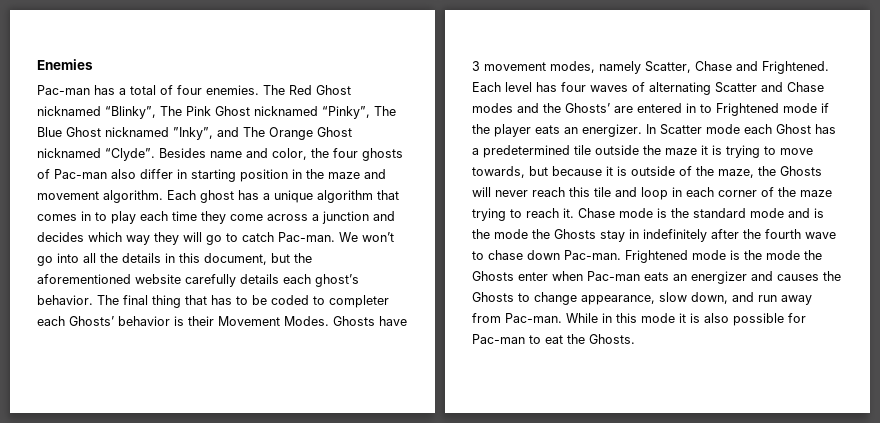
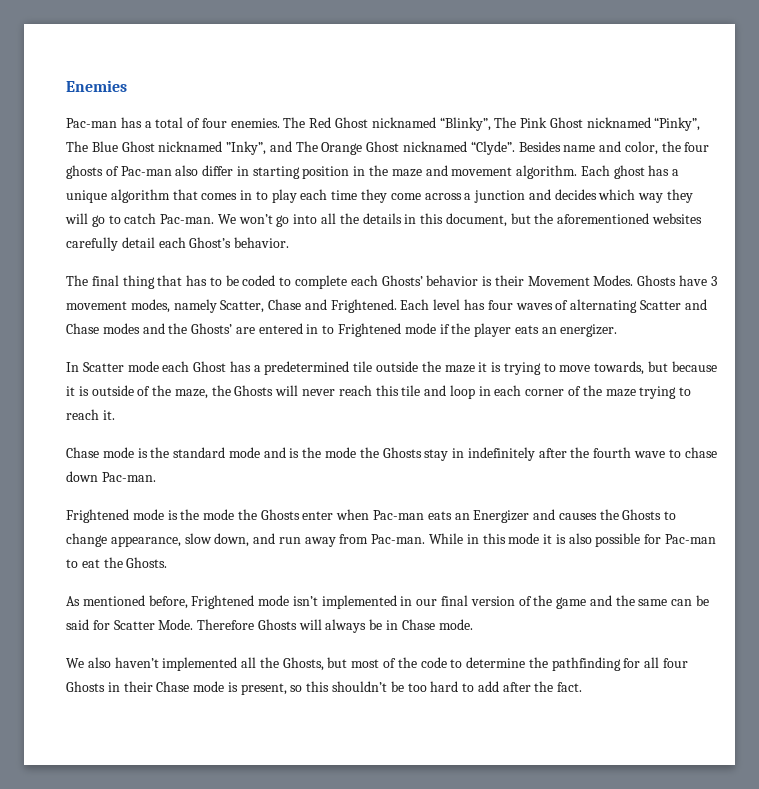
- We won’t go into all the details in this document, but the aforementioned website carefully details each ghost’s behavior. The final thing that has to be coded to completer each Ghosts’ behavior is their Movement Modes.
+ We won’t go into all the details in this document, but the aforementioned websites carefully detail each Ghost’s behavior.
+ The final thing that has to be coded to complete each Ghosts’ behavior is their Movement Modes.
- Each level has four waves of alternating Scatter and Chase modes and the Ghosts’ are entered in to Frightened mode if the player eats an energizer. In Scatter mode each Ghost has a predetermined tile outside the maze it is trying to move towards, but because it is outside of the maze, the Ghosts will never reach this tile and loop in each corner of the maze trying to reach it. Chase mode is the standard mode and is the mode the Ghosts stay in indefinitely after the fourth wave to chase down Pac-man. Frightened mode is the mode the Ghosts enter when Pac-man eats an energizer and causes the Ghosts to change appearance, slow down, and run away from Pac-man.
+ Each level has four waves of alternating Scatter and Chase modes and the Ghosts’ are entered in to Frightened mode if the player eats an energizer.
+ In Scatter mode each Ghost has a predetermined tile outside the maze it is trying to move towards, but because it is outside of the maze, the Ghosts will never reach this tile and loop in each corner of the maze trying to reach it.
+ Chase mode is the standard mode and is the mode the Ghosts stay in indefinitely after the fourth wave to chase down Pac-man.
+ Frightened mode is the mode the Ghosts enter when Pac-man eats an Energizer and causes the Ghosts to change appearance, slow down, and run away from Pac-man.
+ As mentioned before, Frightened mode isn’t implemented in our final version of the game and the same can be said for Scatter Mode. Therefore Ghosts will always be in Chase mode.
+ We also haven’t implemented all the Ghosts, but most of the code to determine the pathfinding for all four Ghosts in their Chase mode is present, so this shouldn’t be too hard to add after the fact.

